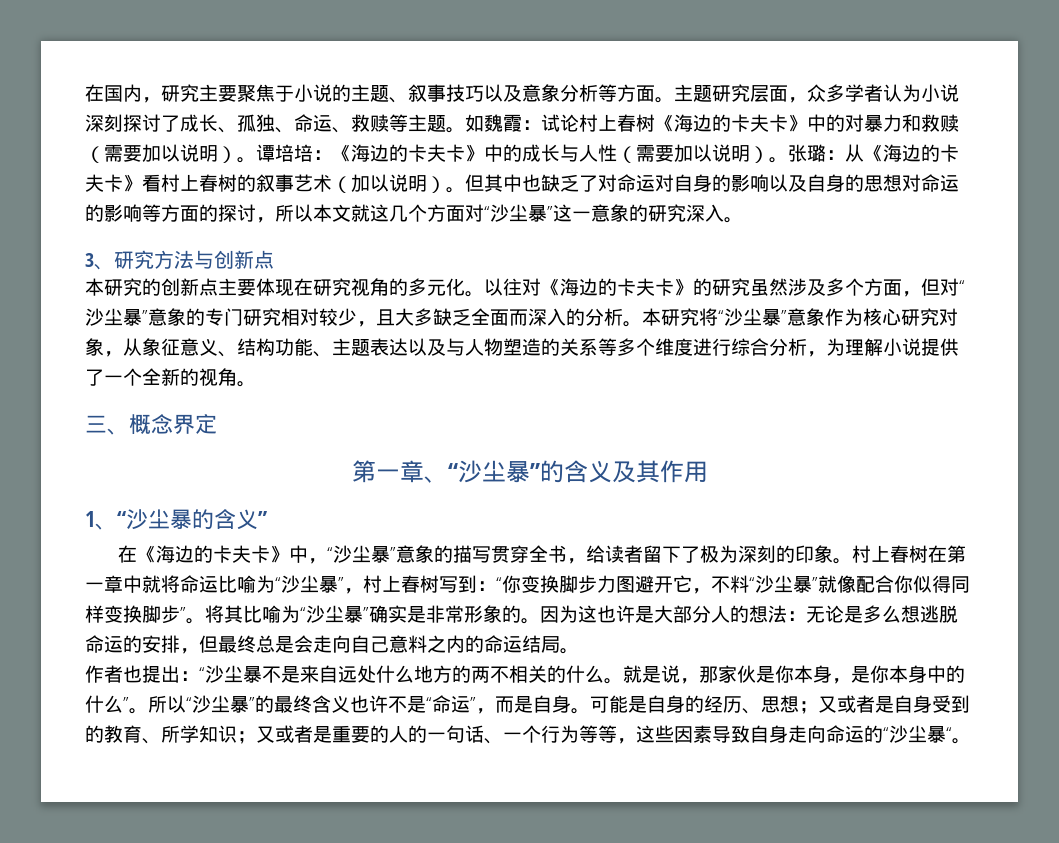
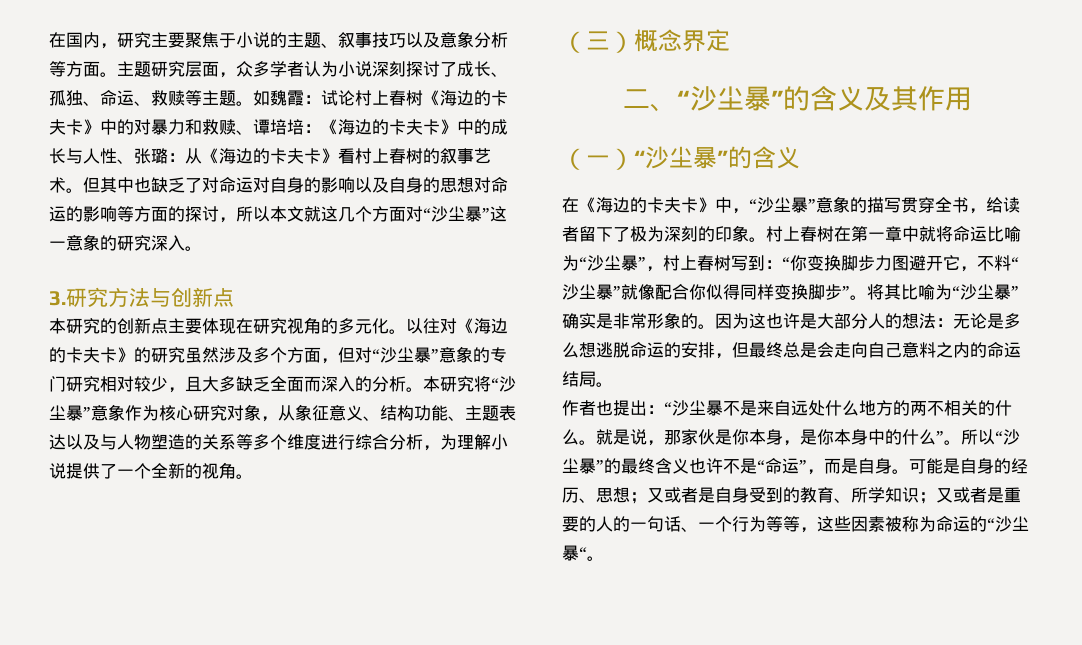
- 如魏霞：试论村上春树《海边的卡夫卡》中的对暴力和救赎（需要加以说明）。谭培培：《海边的卡夫卡》中的成长与人性（需要加以说明）。张璐：从《海边的卡夫卡》看村上春树的叙事艺术（加以说明）。
+ 如魏霞：试论村上春树《海边的卡夫卡》中的对暴力和救赎、谭培培：《海边的卡夫卡》中的成长与人性、张璐：从《海边的卡夫卡》看村上春树的叙事艺术。
- 3、研究方法与创新点
+ 3.研究方法与创新点
- 三、概念界定
+ （三）概念界定
- 第一章、“沙尘暴”的含义及其作用
+ 二、“沙尘暴”的含义及其作用
- 1、“沙尘暴的含义”
+ （一）“沙尘暴”的含义
- 可能是自身的经历、思想；又或者是自身受到的教育、所学知识；又或者是重要的人的一句话、一个行为等等，这些因素导致自身走向命运的“沙尘暴“。
+ 可能是自身的经历、思想；又或者是自身受到的教育、所学知识；又或者是重要的人的一句话、一个行为等等，这些因素被称为命运的“沙尘暴“。

